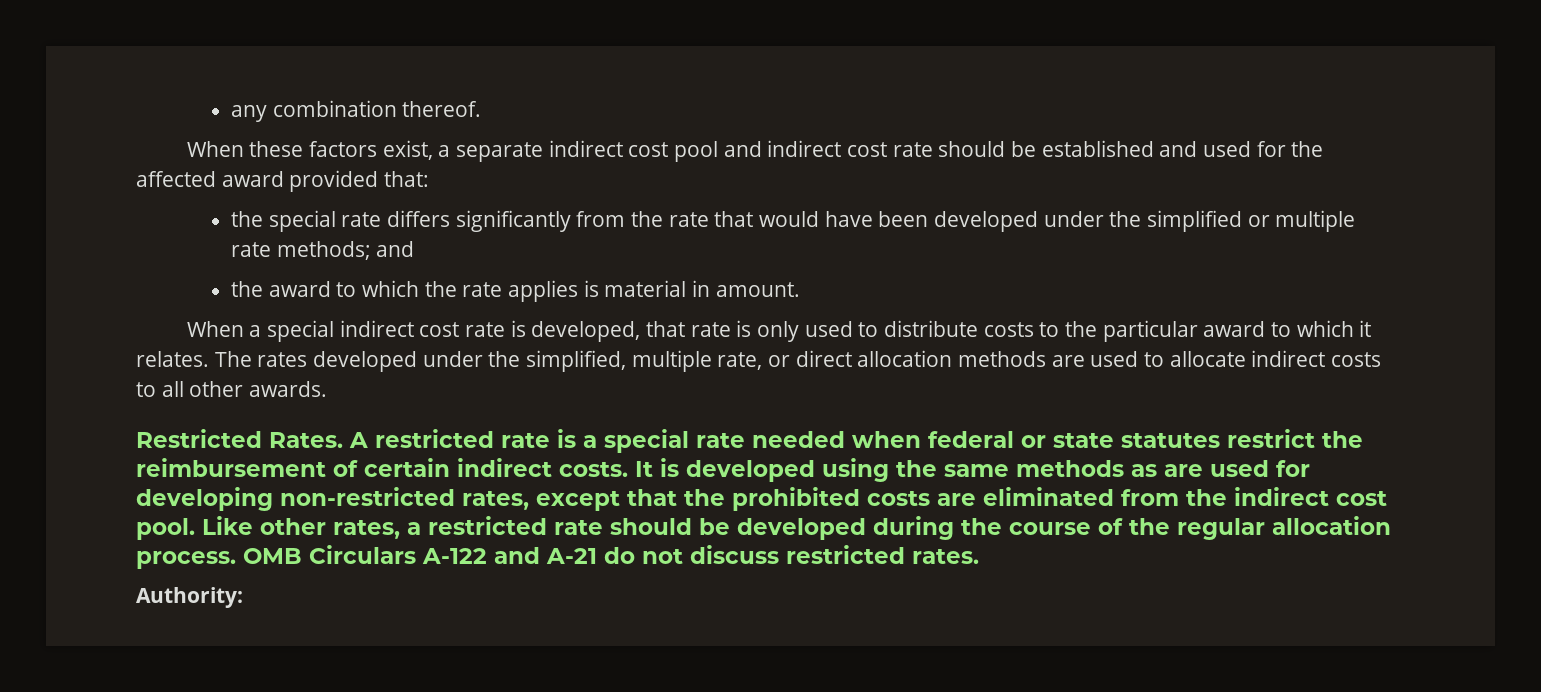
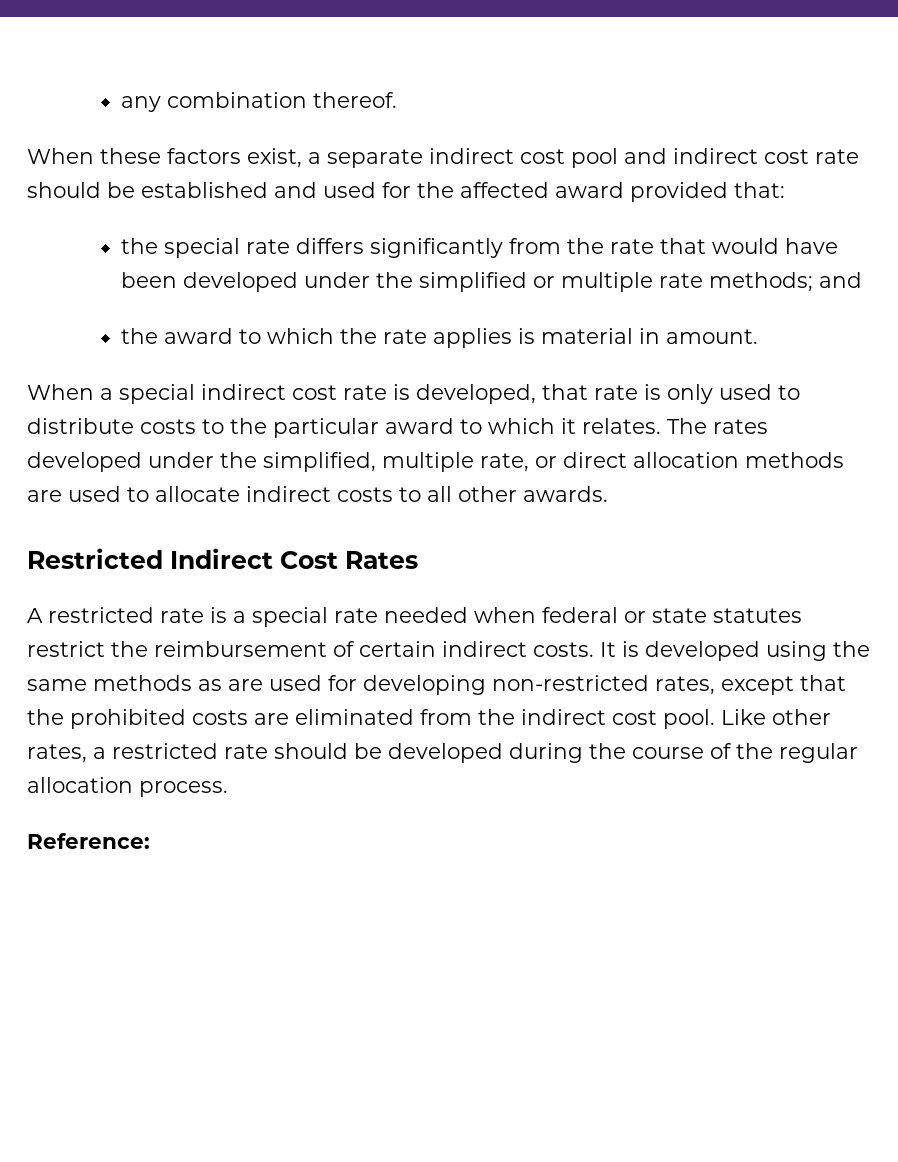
- Restricted Rates. A restricted rate is a special rate needed when federal or state statutes restrict the reimbursement of certain indirect costs.
+ Restricted Indirect Cost Rates
+ A restricted rate is a special rate needed when federal or state statutes restrict the reimbursement of certain indirect costs.
- Like other rates, a restricted rate should be developed during the course of the regular allocation process. OMB Circulars A-122 and A-21 do not discuss restricted rates.
- Authority:
+ Like other rates, a restricted rate should be developed during the course of the regular allocation process.
+ Reference:

